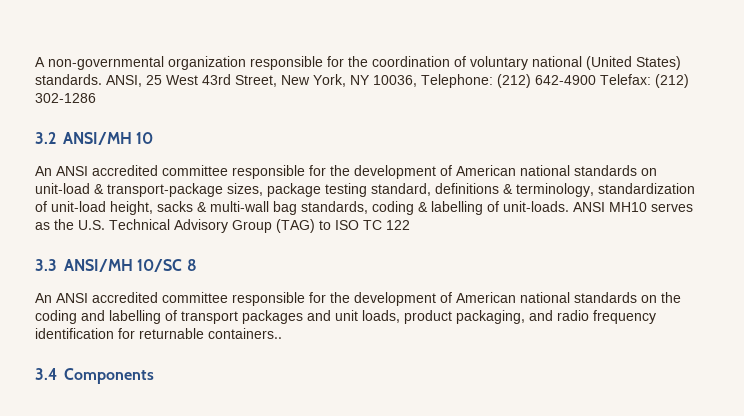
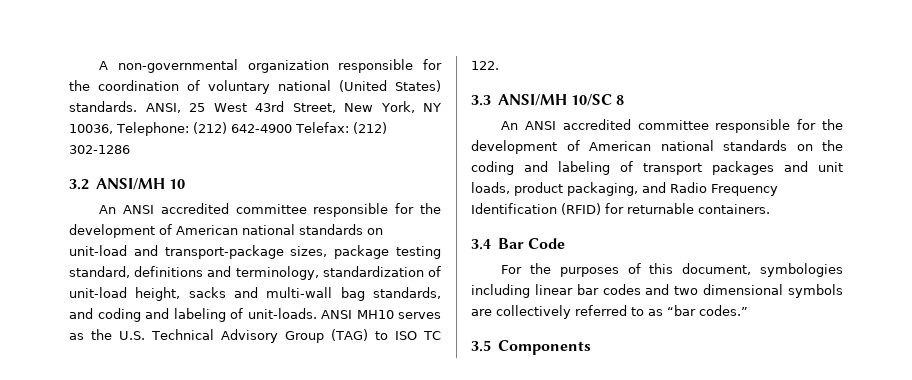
- An ANSI accredited committee responsible for the development of American national standards on unit-load & transport-package sizes, package testing standard, definitions & terminology, standardization of unit-load height, sacks & multi-wall bag standards, coding & labelling of unit-loads.
+ An ANSI accredited committee responsible for the development of American national standards on unit-load and transport-package sizes, package testing standard, definitions and terminology, standardization of unit-load height, sacks and multi-wall bag standards, and coding and labeling of unit-loads.
- ANSI MH10 serves as the U.S. Technical Advisory Group (TAG) to ISO TC 122
+ ANSI MH10 serves as the U.S. Technical Advisory Group (TAG) to ISO TC 122.
- An ANSI accredited committee responsible for the development of American national standards on the coding and labelling of transport packages and unit loads, product packaging, and radio frequency identification for returnable containers..
- 3.4 Components
+ An ANSI accredited committee responsible for the development of American national standards on the coding and labeling of transport packages and unit loads, product packaging, and Radio Frequency Identification (RFID) for returnable containers.
+ 3.4 Bar Code
+ For the purposes of this document, symbologies including linear bar codes and two dimensional symbols are collectively referred to as “bar codes.”
+ 3.5 Components

